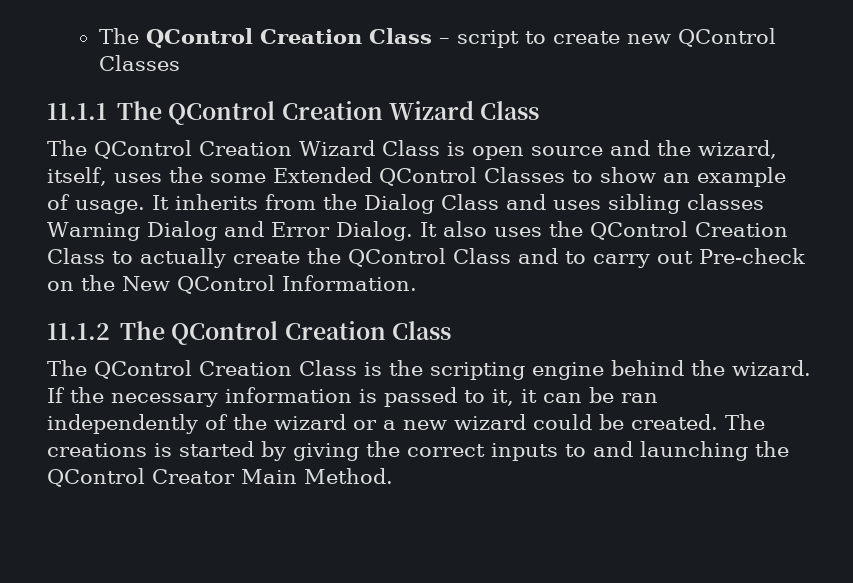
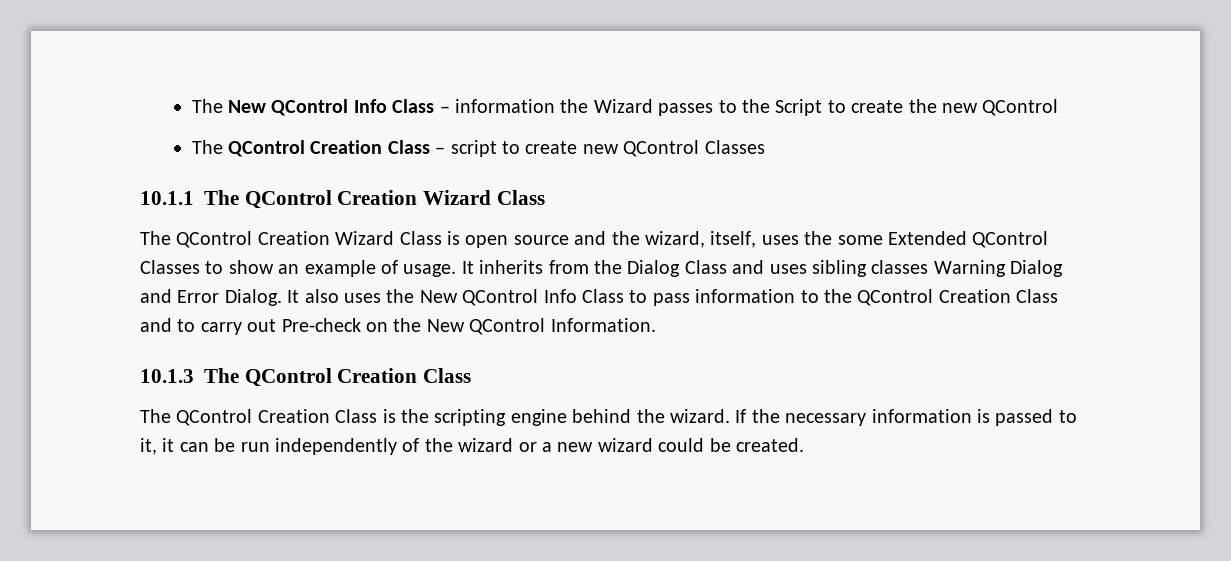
+ The New QControl Info Class – information the Wizard passes to the Script to create the new QControl
- 11.1.1 The QControl Creation Wizard Class
+ 10.1.1 The QControl Creation Wizard Class
- It also uses the QControl Creation Class to actually create the QControl Class and to carry out Pre-check on the New QControl Information.
+ It also uses the New QControl Info Class to pass information to the QControl Creation Class and to carry out Pre-check on the New QControl Information.
- 11.1.2 The QControl Creation Class
+ 10.1.3 The QControl Creation Class
- If the necessary information is passed to it, it can be ran independently of the wizard or a new wizard could be created. The creations is started by giving the correct inputs to and launching the QControl Creator Main Method.
+ If the necessary information is passed to it, it can be run independently of the wizard or a new wizard could be created.

